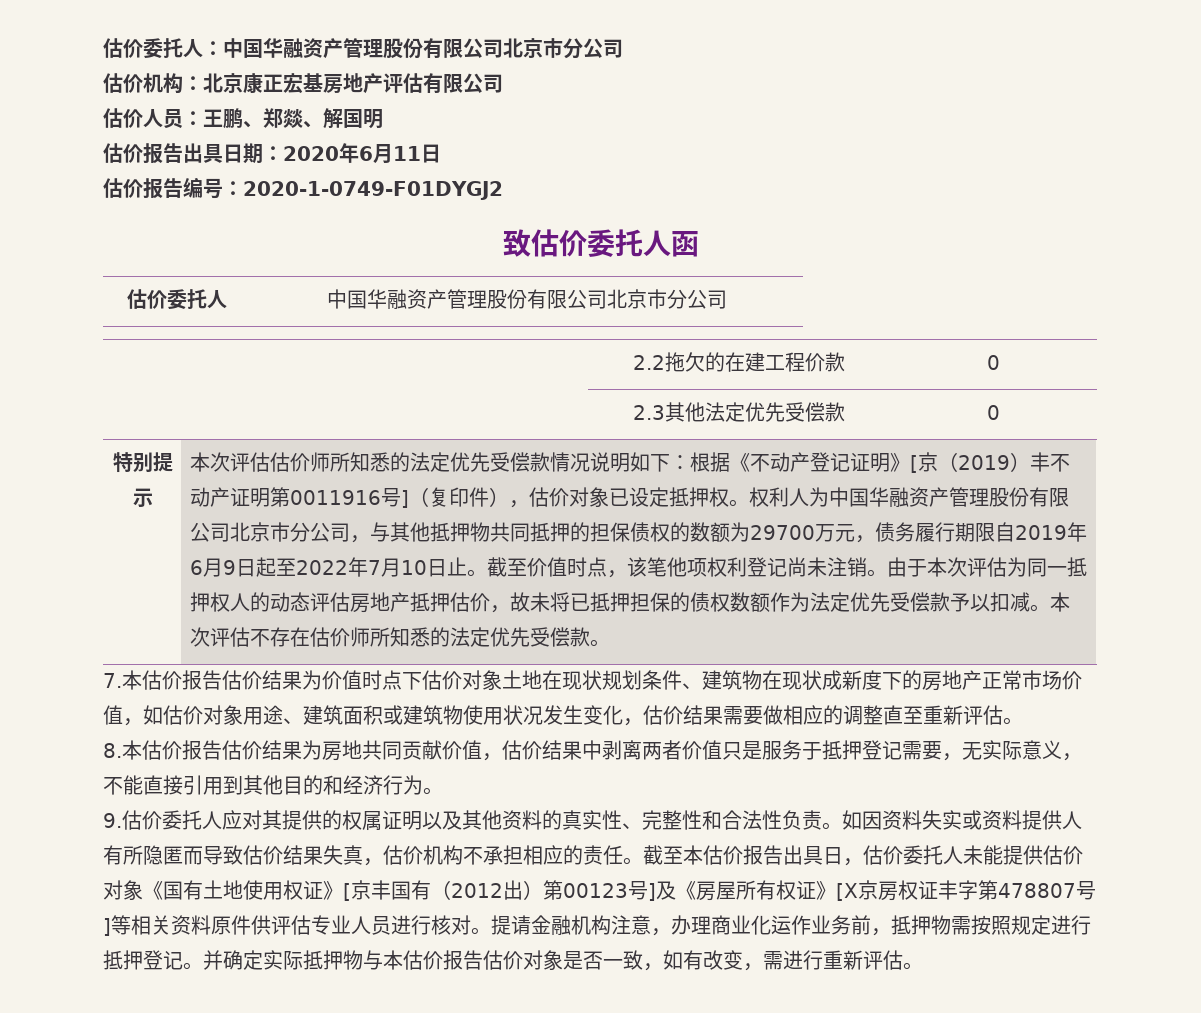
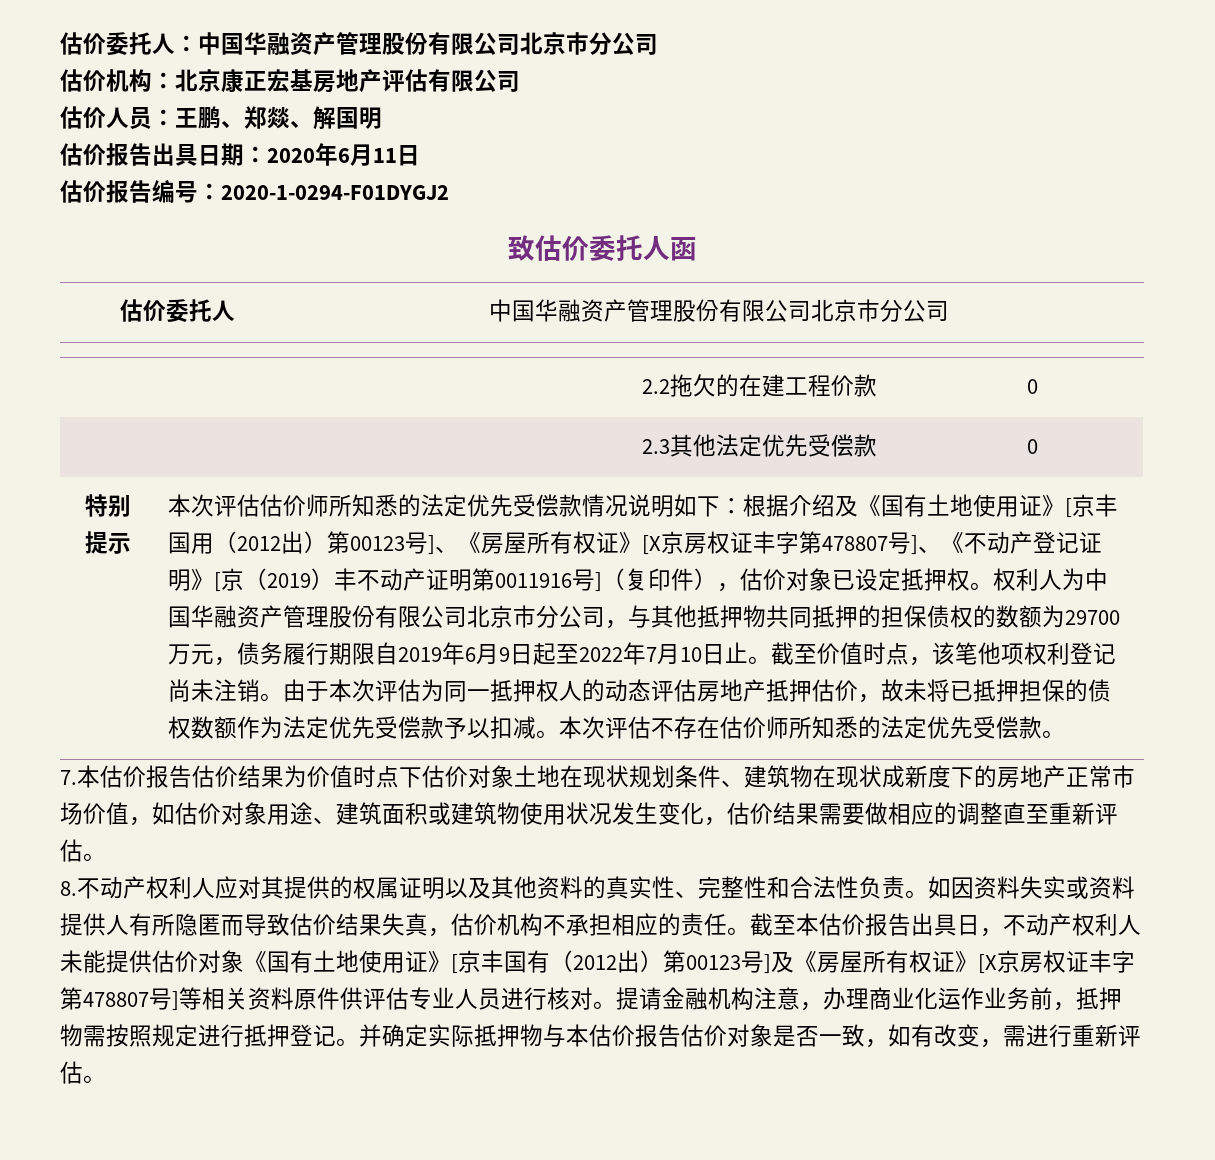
- 估价报告编号：2020-1-0749-F01DYGJ2
+ 估价报告编号：2020-1-0294-F01DYGJ2
- 本次评估估价师所知悉的法定优先受偿款情况说明如下：根据《不动产登记证明》[京（2019）丰不动产证明第0011916号]（复印件），估价对象已设定抵押权。
+ 本次评估估价师所知悉的法定优先受偿款情况说明如下：根据介绍及《国有土地使用证》[京丰国用（2012出）第00123号]、《房屋所有权证》[X京房权证丰字第478807号]、《不动产登记证明》[京（2019）丰不动产证明第0011916号]（复印件），估价对象已设定抵押权。
- 8.本估价报告估价结果为房地共同贡献价值，估价结果中剥离两者价值只是服务于抵押登记需要，无实际意义，不能直接引用到其他目的和经济行为。
- 9.估价委托人应对其提供的权属证明以及其他资料的真实性、完整性和合法性负责。
+ 8.不动产权利人应对其提供的权属证明以及其他资料的真实性、完整性和合法性负责。
- 截至本估价报告出具日，估价委托人未能提供估价对象《国有土地使用权证》[京丰国有（2012出）第00123号]及《房屋所有权证》[X京房权证丰字第478807号]等相关资料原件供评估专业人员进行核对。
+ 截至本估价报告出具日，不动产权利人未能提供估价对象《国有土地使用证》[京丰国有（2012出）第00123号]及《房屋所有权证》[X京房权证丰字第478807号]等相关资料原件供评估专业人员进行核对。

